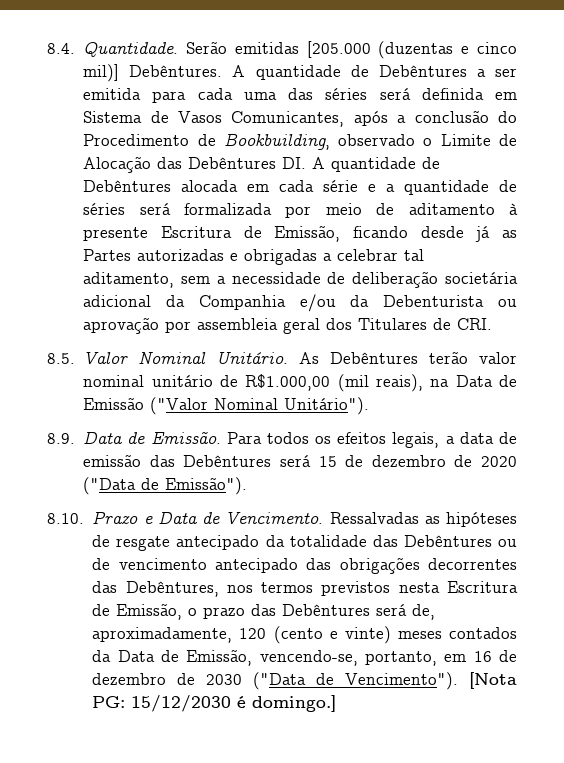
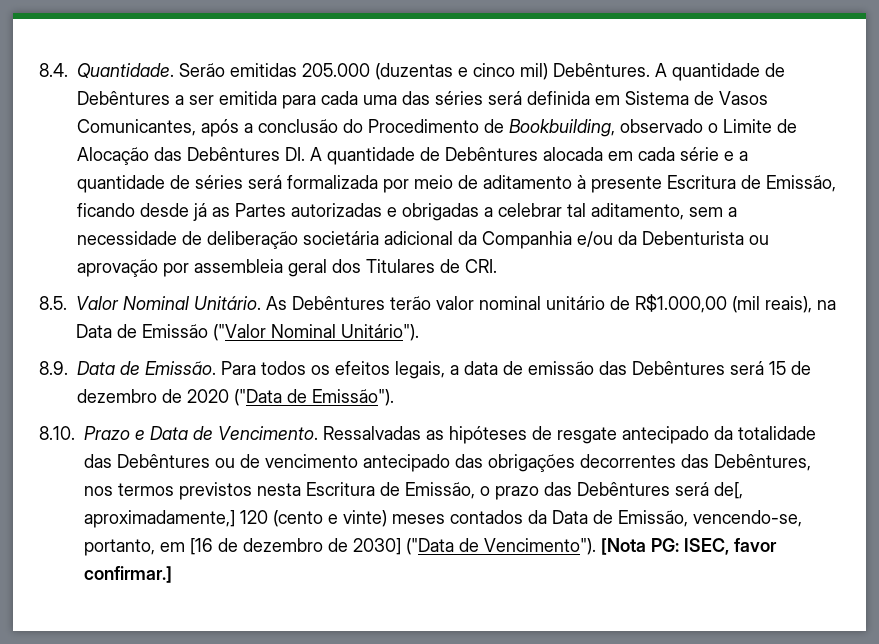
- Serão emitidas [205.000 (duzentas e cinco mil)] Debêntures.
+ Serão emitidas 205.000 (duzentas e cinco mil) Debêntures.
- Ressalvadas as hipóteses de resgate antecipado da totalidade das Debêntures ou de vencimento antecipado das obrigações decorrentes das Debêntures, nos termos previstos nesta Escritura de Emissão, o prazo das Debêntures será de, aproximadamente, 120 (cento e vinte) meses contados da Data de Emissão, vencendo-se, portanto, em 16 de dezembro de 2030 ("Data de Vencimento").
+ Ressalvadas as hipóteses de resgate antecipado da totalidade das Debêntures ou de vencimento antecipado das obrigações decorrentes das Debêntures, nos termos previstos nesta Escritura de Emissão, o prazo das Debêntures será de[, aproximadamente,] 120 (cento e vinte) meses contados da Data de Emissão, vencendo-se, portanto, em [16 de dezembro de 2030] ("Data de Vencimento").
- [Nota PG: 15/12/2030 é domingo.]
+ [Nota PG: ISEC, favor confirmar.]

